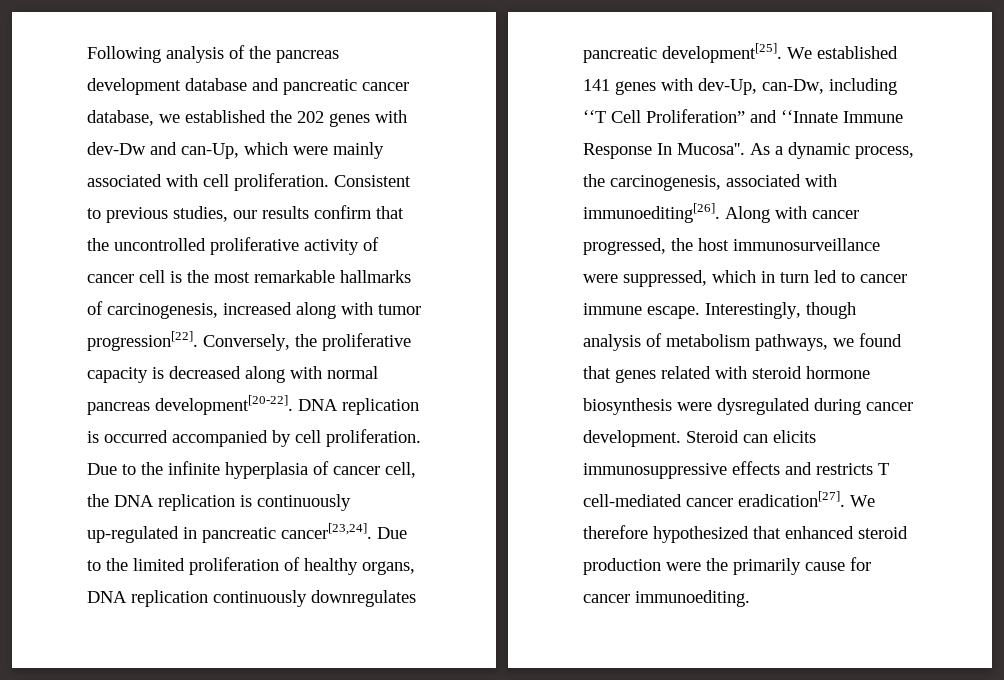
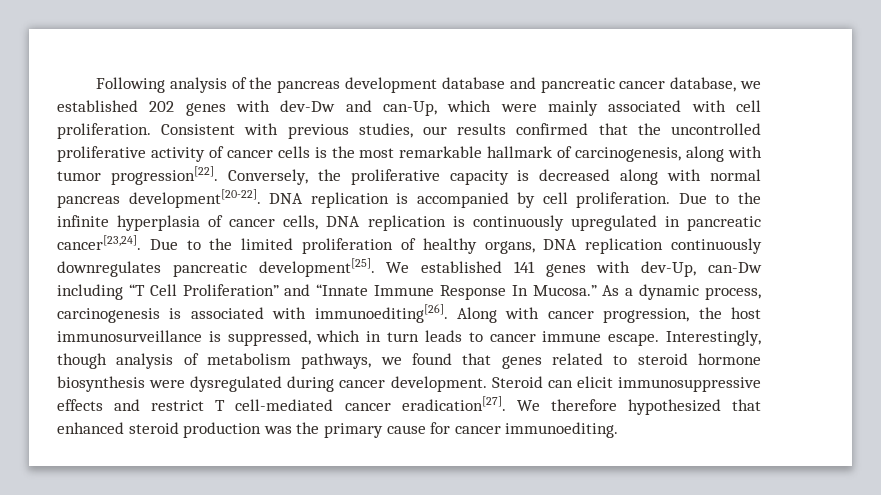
- Following analysis of the pancreas development database and pancreatic cancer database, we established the 202 genes with dev-Dw and can-Up, which were mainly associated with cell proliferation.
+ Following analysis of the pancreas development database and pancreatic cancer database, we established 202 genes with dev-Dw and can-Up, which were mainly associated with cell proliferation.
- Consistent to previous studies, our results confirm that the uncontrolled proliferative activity of cancer cell is the most remarkable hallmarks of carcinogenesis, increased along with tumor progression[22].
+ Consistent with previous studies, our results confirmed that the uncontrolled proliferative activity of cancer cells is the most remarkable hallmark of carcinogenesis, along with tumor progression[22].
- DNA replication is occurred accompanied by cell proliferation.
+ DNA replication is accompanied by cell proliferation.
- Due to the infinite hyperplasia of cancer cell, the DNA replication is continuously up-regulated in pancreatic cancer[23,24].
+ Due to the infinite hyperplasia of cancer cells, DNA replication is continuously upregulated in pancreatic cancer[23,24].
- We established 141 genes with dev-Up, can-Dw, including ‘‘T Cell Proliferation” and ‘‘Innate Immune Response In Mucosa''.
+ We established 141 genes with dev-Up, can-Dw including “T Cell Proliferation” and “Innate Immune Response In Mucosa.”
- As a dynamic process, the carcinogenesis, associated with immunoediting[26].
+ As a dynamic process, carcinogenesis is associated with immunoediting[26].
- Along with cancer progressed, the host immunosurveillance were suppressed, which in turn led to cancer immune escape.
+ Along with cancer progression, the host immunosurveillance is suppressed, which in turn leads to cancer immune escape.
- Interestingly, though analysis of metabolism pathways, we found that genes related with steroid hormone biosynthesis were dysregulated during cancer development.
+ Interestingly, though analysis of metabolism pathways, we found that genes related to steroid hormone biosynthesis were dysregulated during cancer development.
- Steroid can elicits immunosuppressive effects and restricts T cell-mediated cancer eradication[27].
+ Steroid can elicit immunosuppressive effects and restrict T cell-mediated cancer eradication[27].
- We therefore hypothesized that enhanced steroid production were the primarily cause for cancer immunoediting.
+ We therefore hypothesized that enhanced steroid production was the primary cause for cancer immunoediting.

